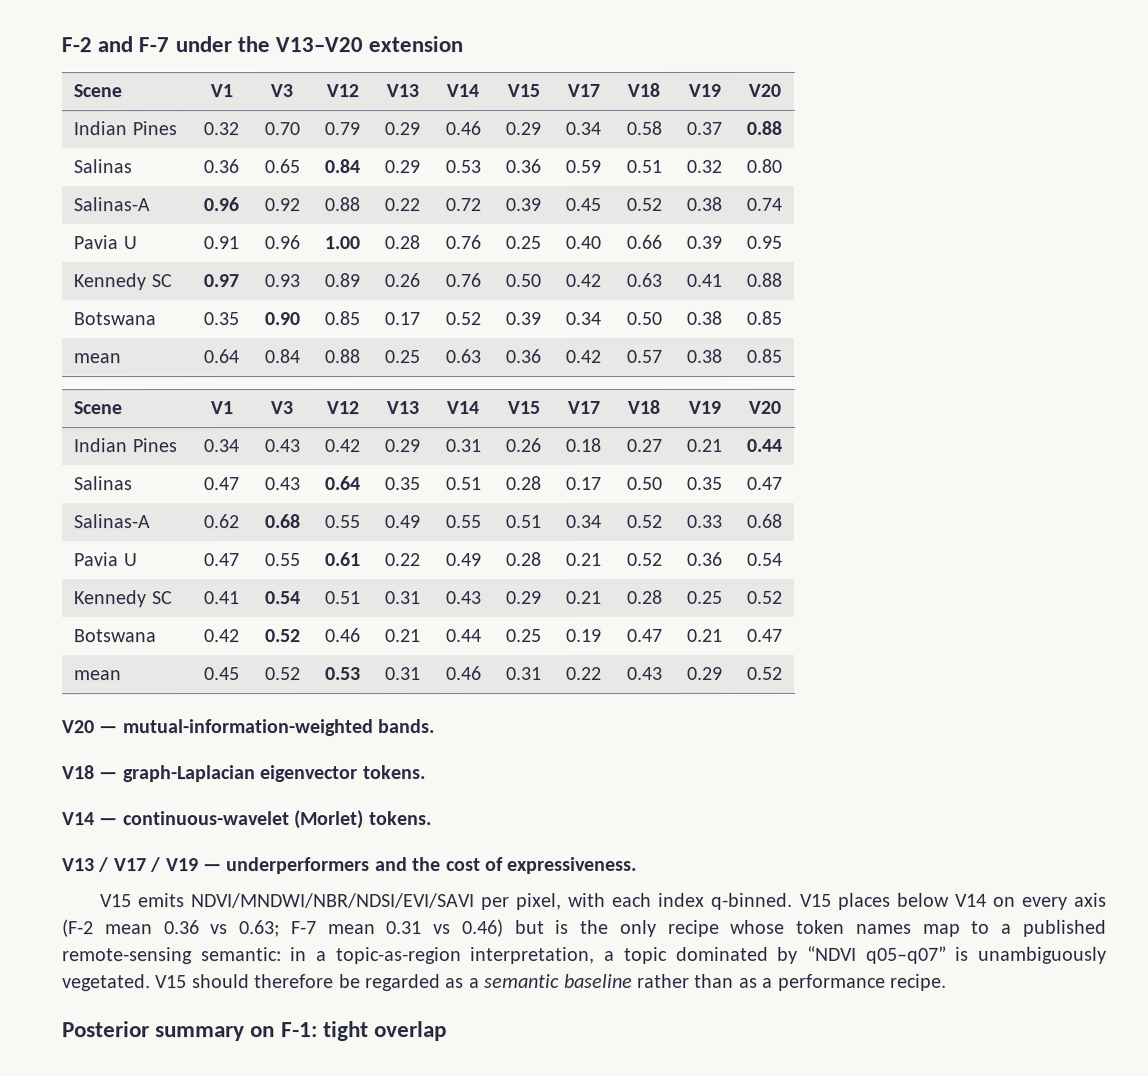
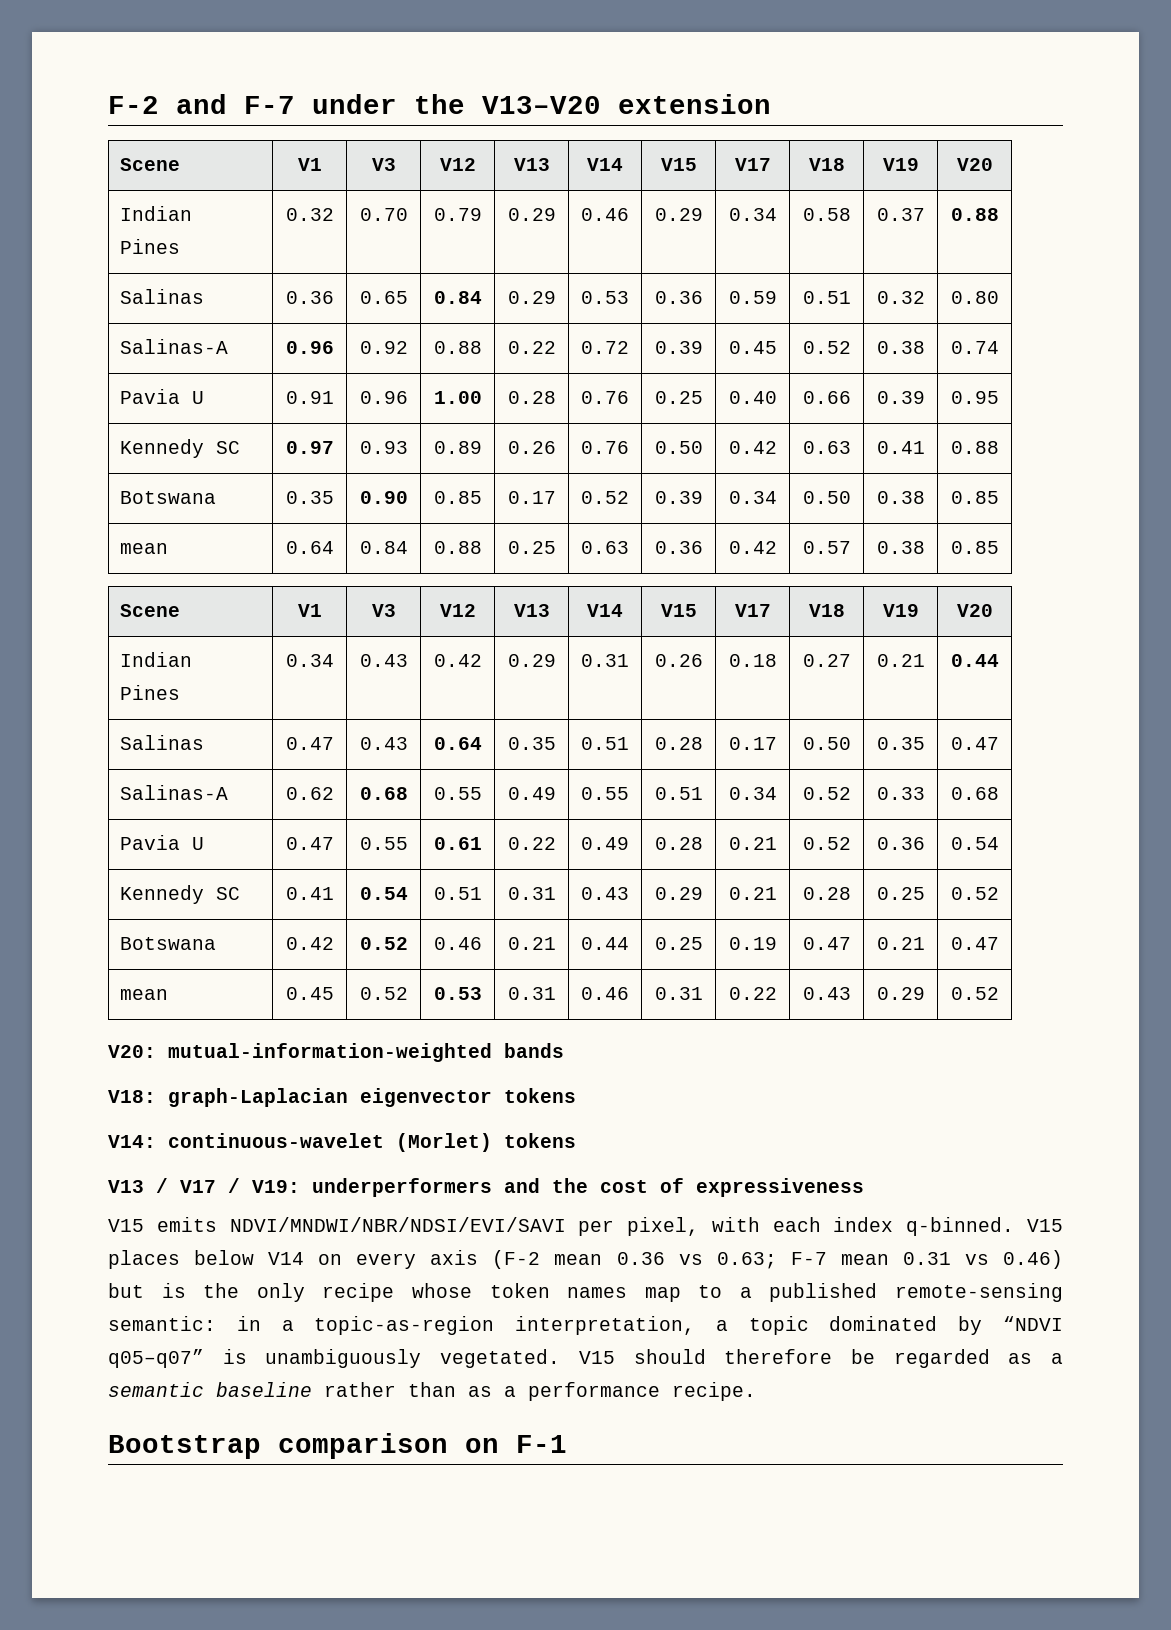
- V20 — mutual-information-weighted bands.
- V18 — graph-Laplacian eigenvector tokens.
- V14 — continuous-wavelet (Morlet) tokens.
+ V20: mutual-information-weighted bands
+ V18: graph-Laplacian eigenvector tokens
+ V14: continuous-wavelet (Morlet) tokens
- V13 / V17 / V19 — underperformers and the cost of expressiveness.
+ V13 / V17 / V19: underperformers and the cost of expressiveness
- Posterior summary on F-1: tight overlap
+ Bootstrap comparison on F-1

